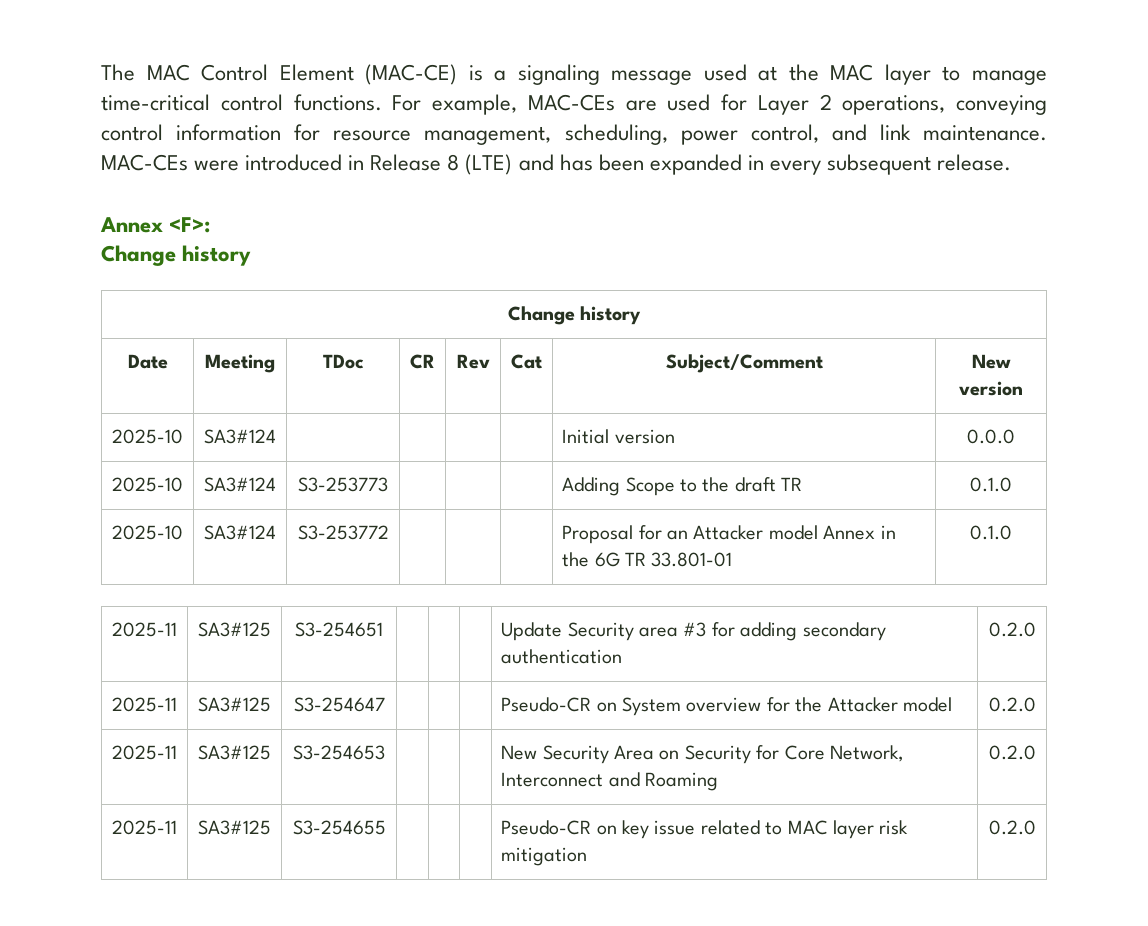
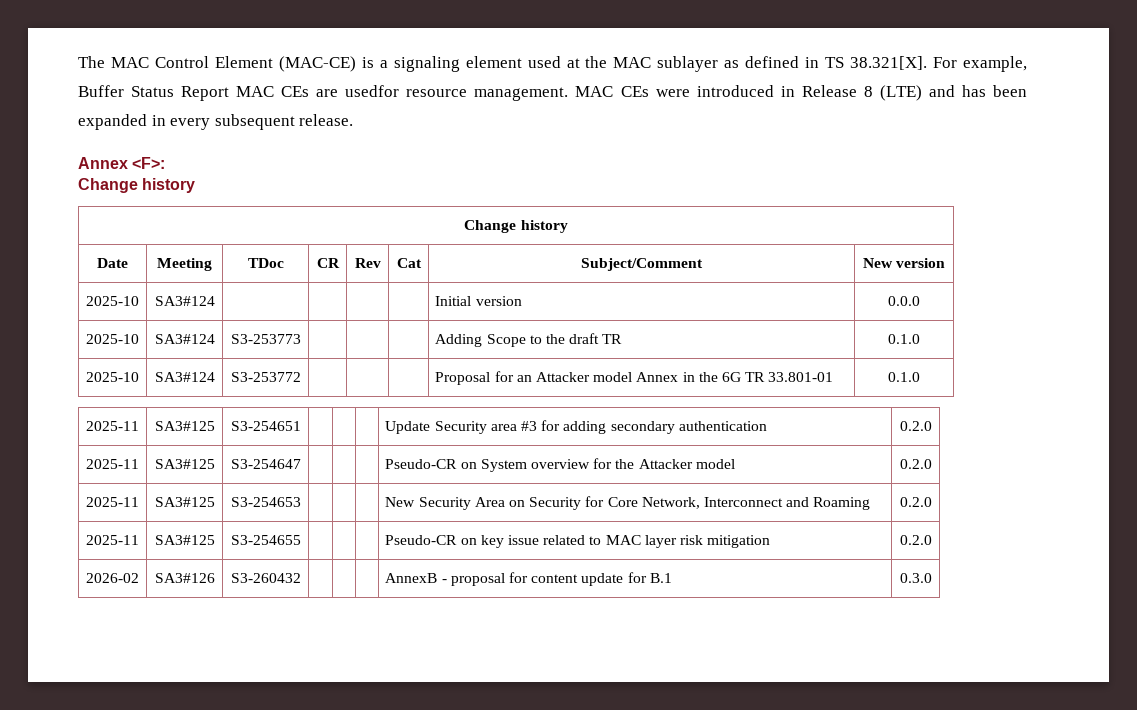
- The MAC Control Element (MAC-CE) is a signaling message used at the MAC layer to manage time-critical control functions. For example, MAC-CEs are used for Layer 2 operations, conveying control information for resource management, scheduling, power control, and link maintenance. MAC-CEs were introduced in Release 8 (LTE) and has been expanded in every subsequent release.
+ The MAC Control Element (MAC-CE) is a signaling element used at the MAC sublayer as defined in TS 38.321[X]. For example, Buffer Status Report MAC CEs are usedfor resource management. MAC CEs were introduced in Release 8 (LTE) and has been expanded in every subsequent release.
+ 2026-02 | SA3#126 | S3-260432 | | | | AnnexB - proposal for content update for B.1 | 0.3.0

